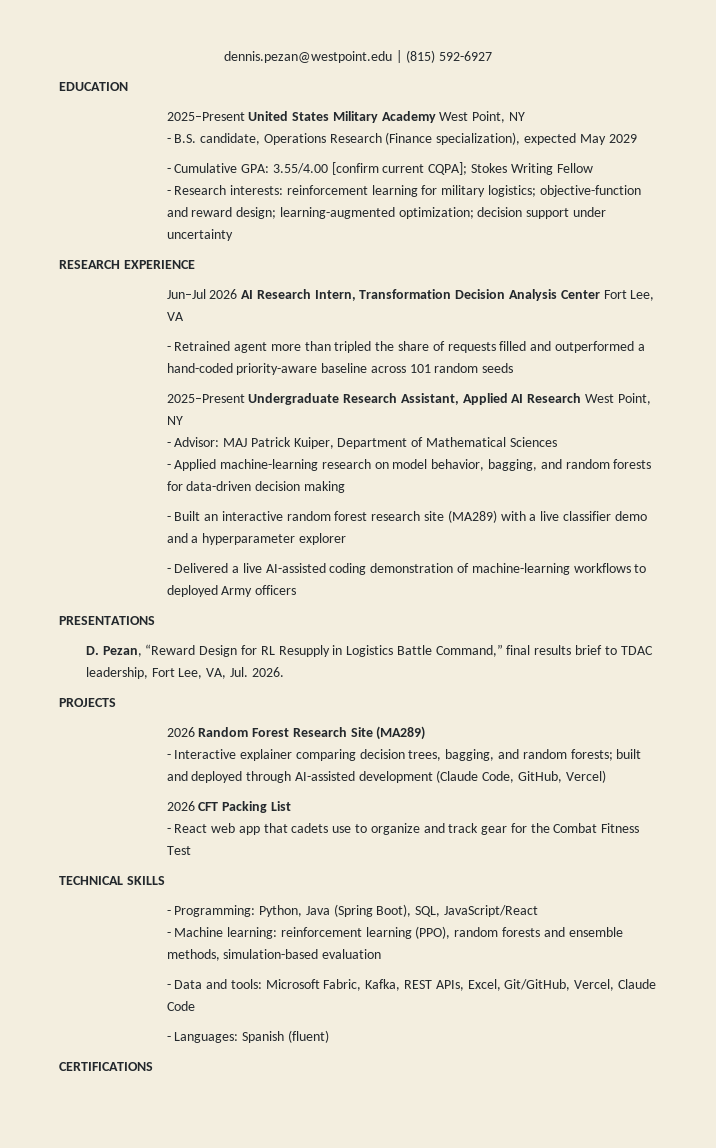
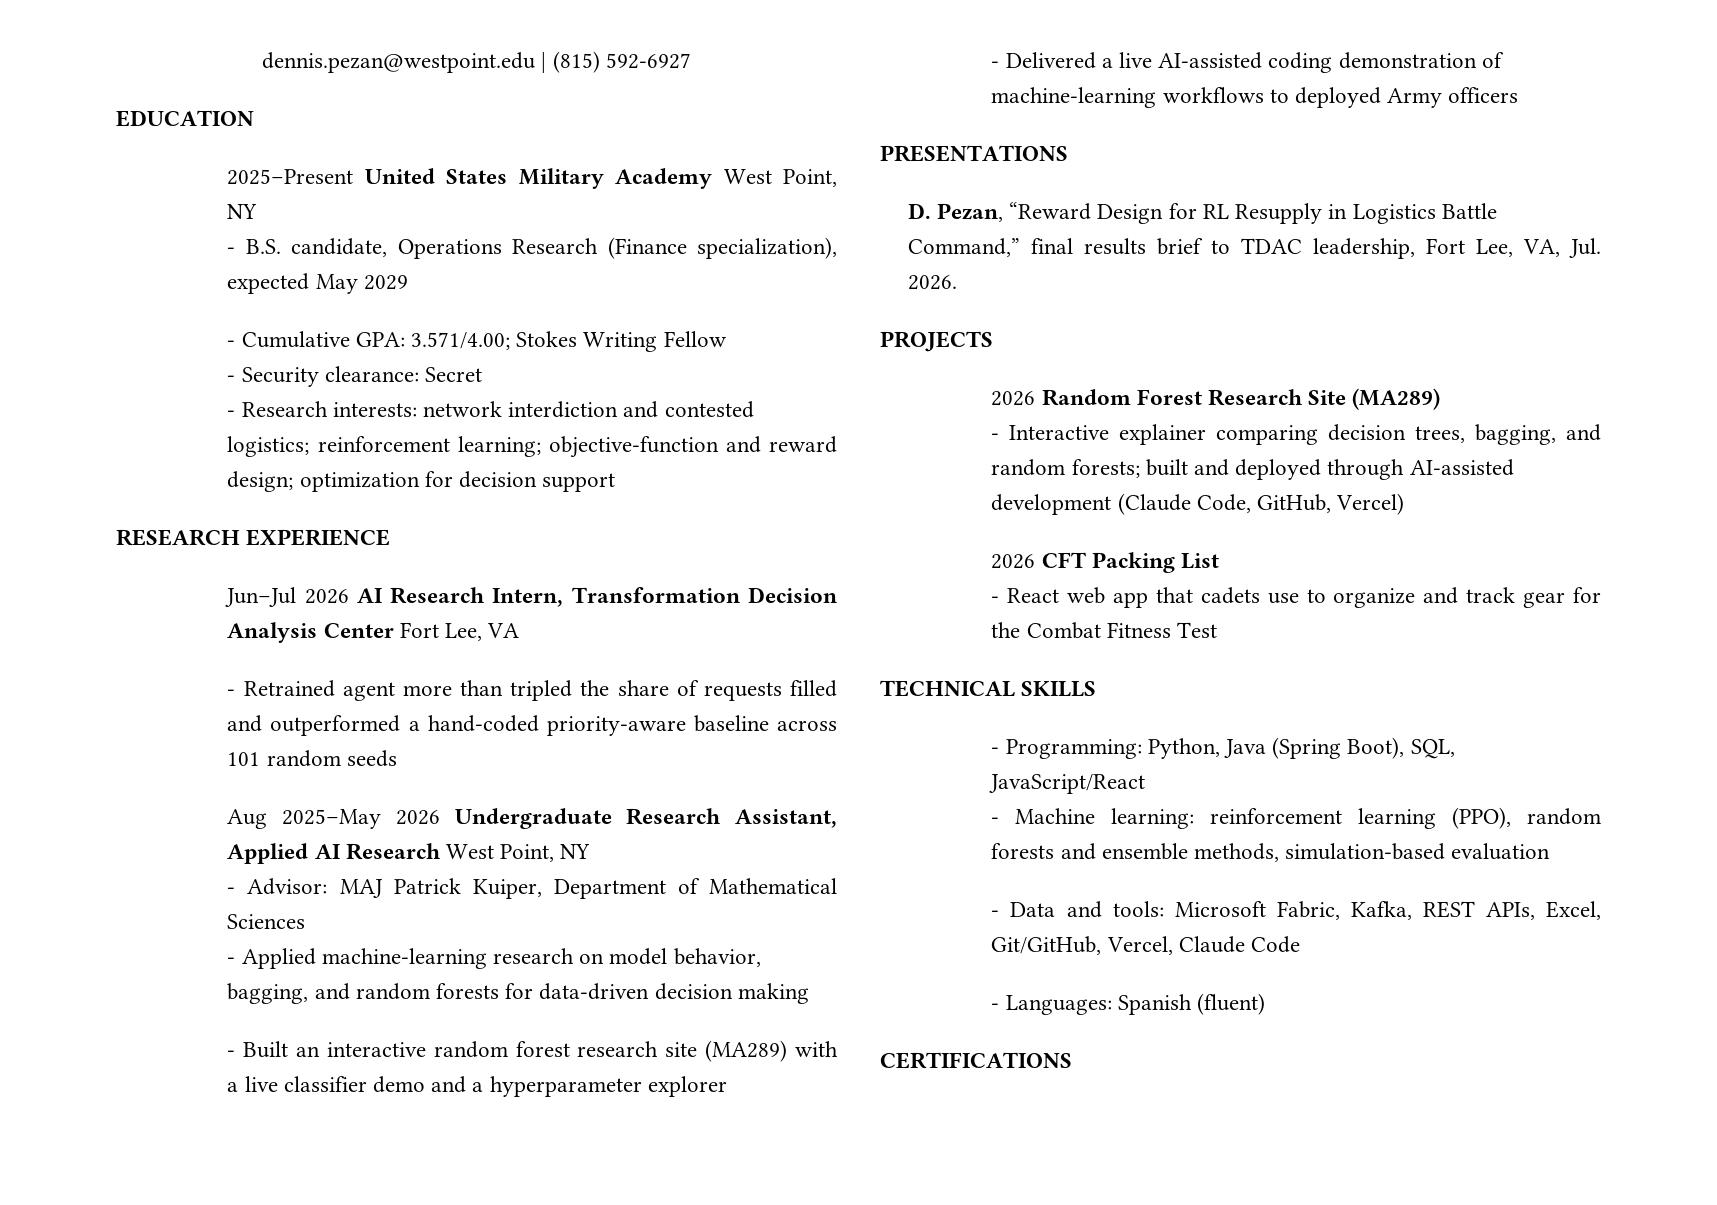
- - Cumulative GPA: 3.55/4.00 [confirm current CQPA]; Stokes Writing Fellow
+ - Cumulative GPA: 3.571/4.00; Stokes Writing Fellow
+ - Security clearance: Secret
- - Research interests: reinforcement learning for military logistics; objective-function and reward design; learning-augmented optimization; decision support under uncertainty
+ - Research interests: network interdiction and contested logistics; reinforcement learning; objective-function and reward design; optimization for decision support
- 2025–Present Undergraduate Research Assistant, Applied AI Research West Point, NY
+ Aug 2025–May 2026 Undergraduate Research Assistant, Applied AI Research West Point, NY

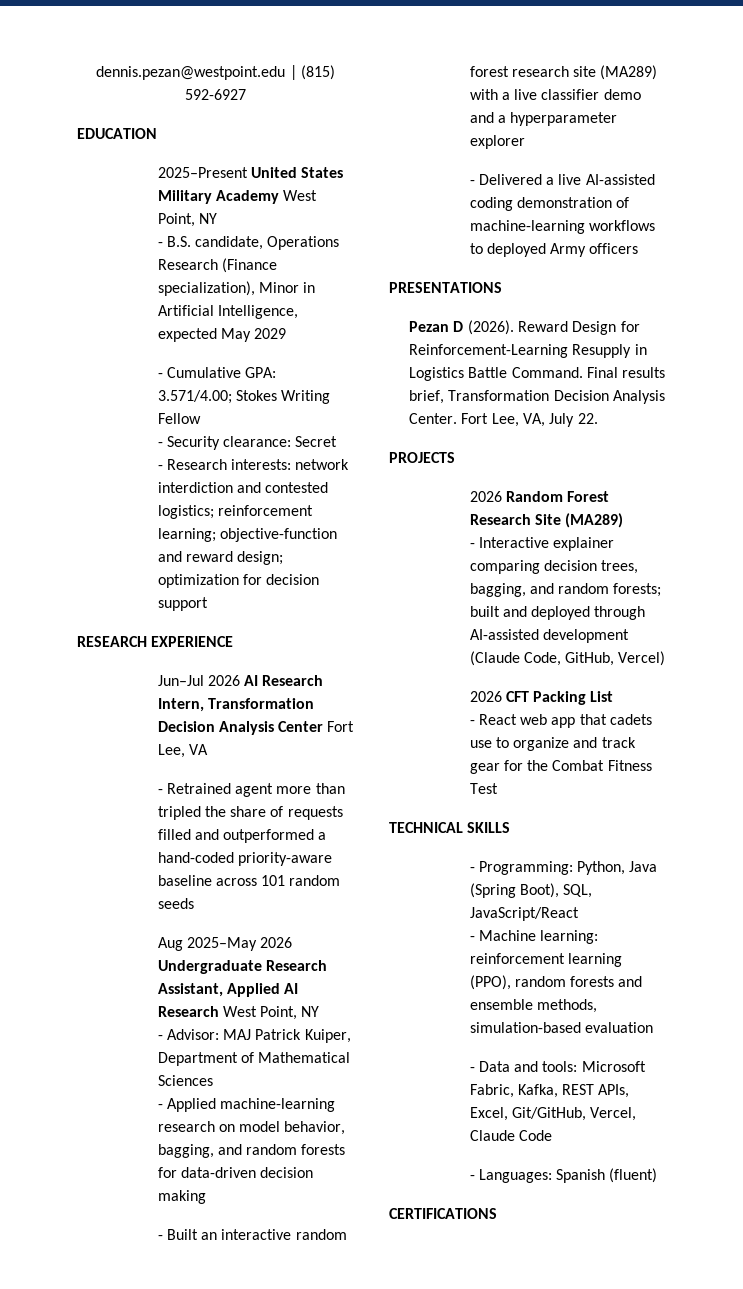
- - B.S. candidate, Operations Research (Finance specialization), expected May 2029
+ - B.S. candidate, Operations Research (Finance specialization), Minor in Artificial Intelligence, expected May 2029
- D. Pezan, “Reward Design for RL Resupply in Logistics Battle Command,” final results brief to TDAC leadership, Fort Lee, VA, Jul. 2026.
+ Pezan D (2026). Reward Design for Reinforcement-Learning Resupply in Logistics Battle Command. Final results brief, Transformation Decision Analysis Center. Fort Lee, VA, July 22.

